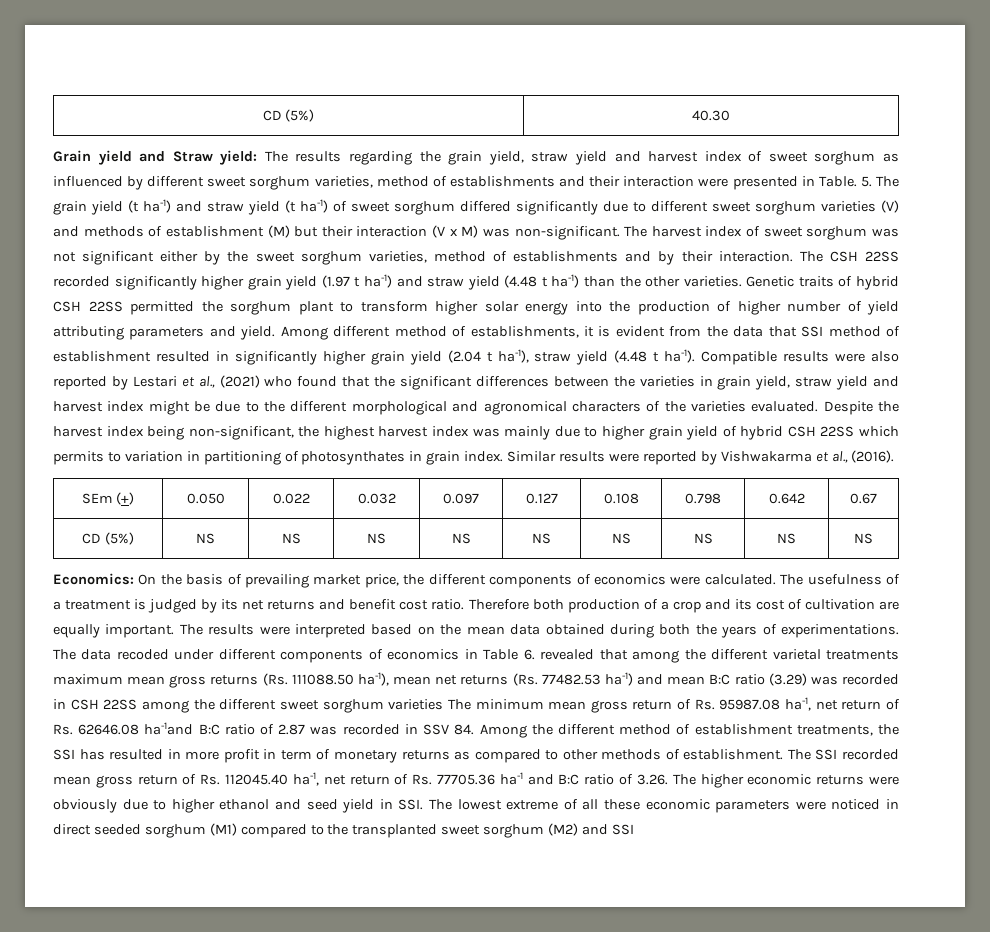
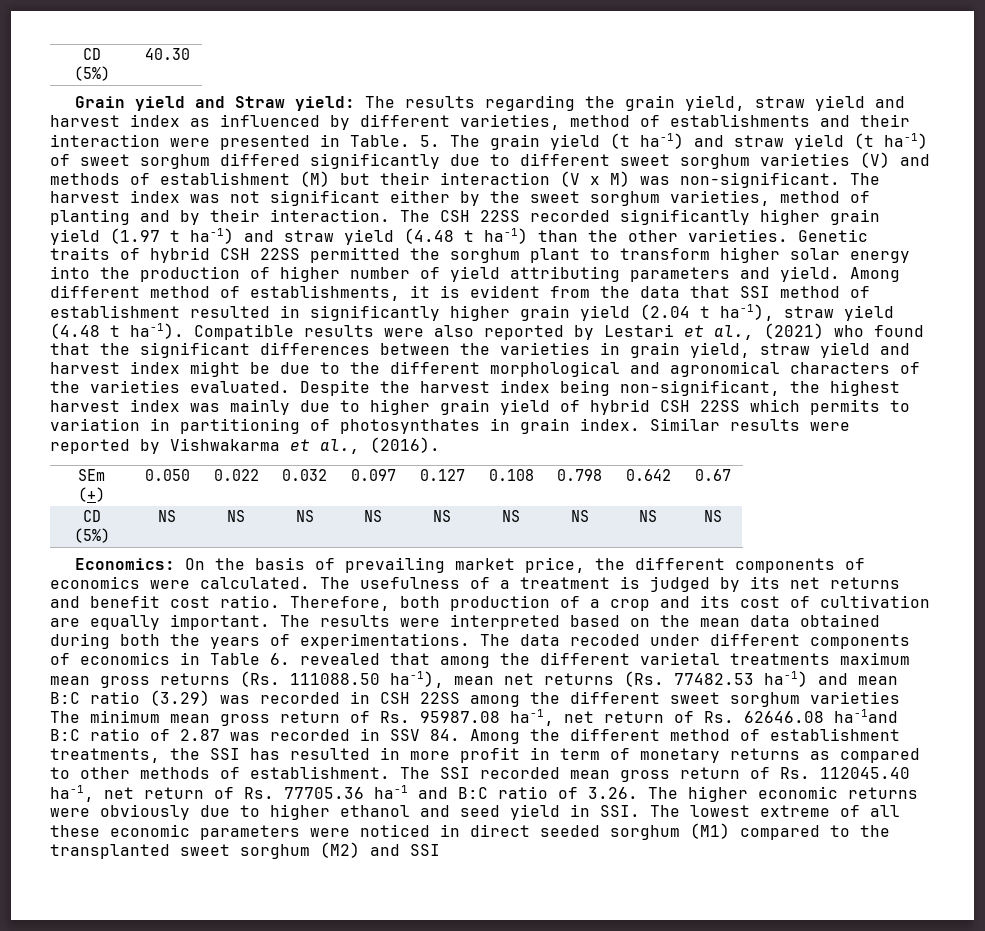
- Grain yield and Straw yield: The results regarding the grain yield, straw yield and harvest index of sweet sorghum as influenced by different sweet sorghum varieties, method of establishments and their interaction were presented in Table.
+ Grain yield and Straw yield: The results regarding the grain yield, straw yield and harvest index as influenced by different varieties, method of establishments and their interaction were presented in Table.
- The harvest index of sweet sorghum was not significant either by the sweet sorghum varieties, method of establishments and by their interaction.
+ The harvest index was not significant either by the sweet sorghum varieties, method of planting and by their interaction.
- Therefore both production of a crop and its cost of cultivation are equally important.
+ Therefore, both production of a crop and its cost of cultivation are equally important.

